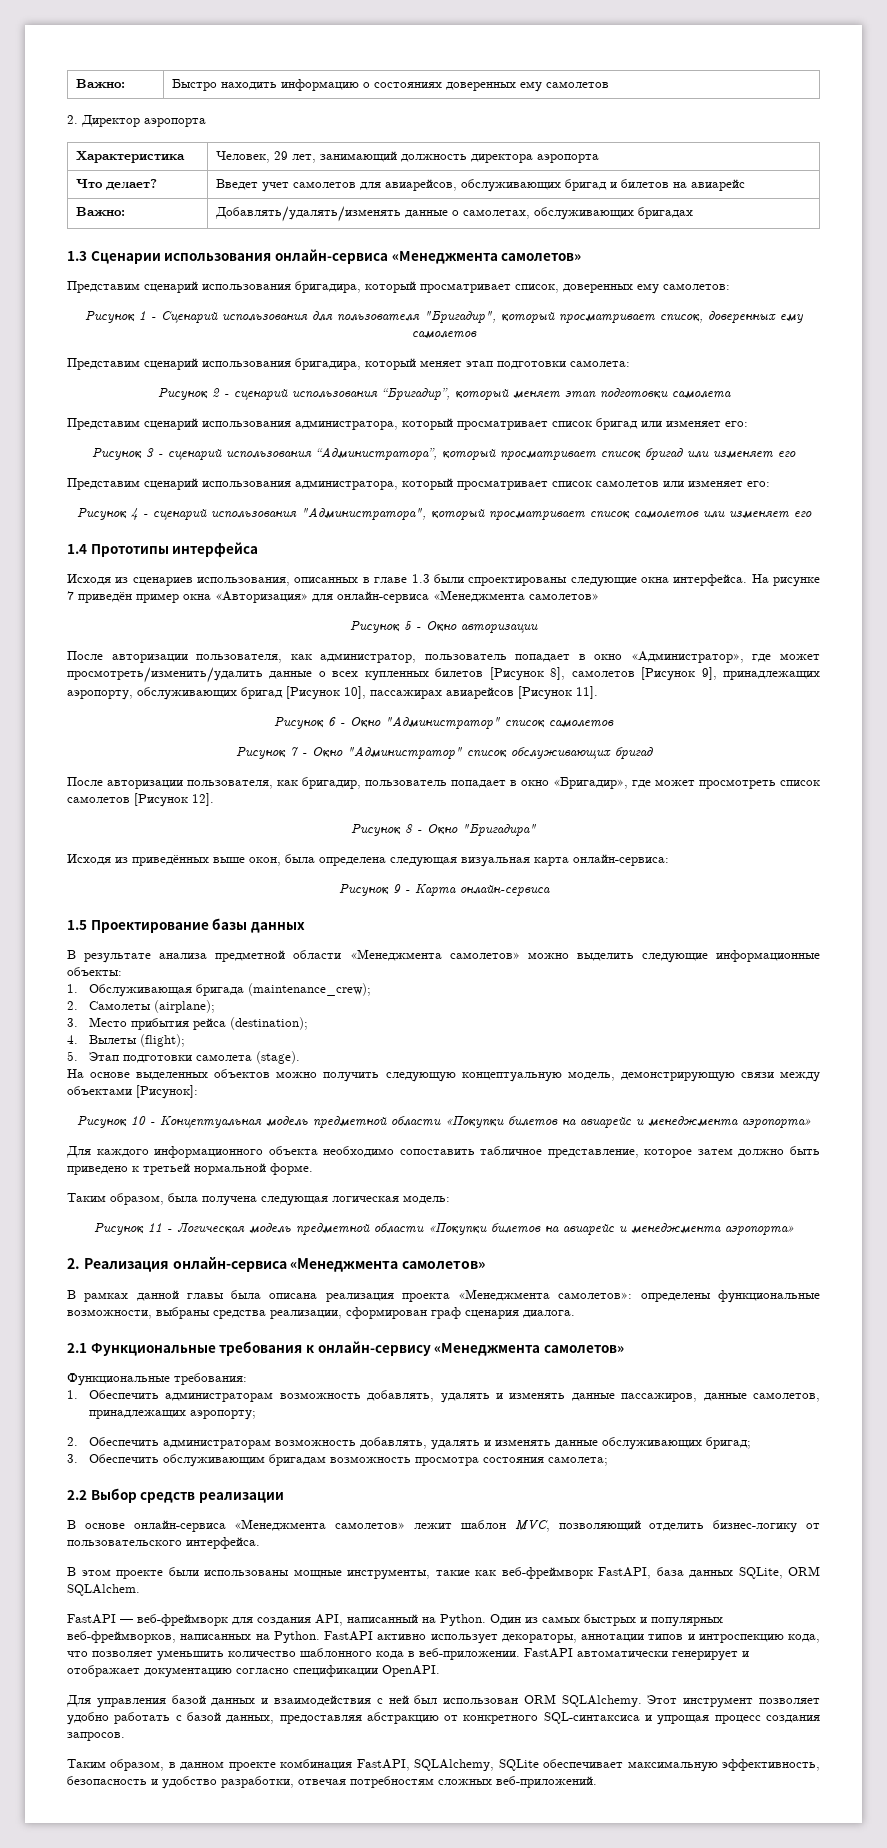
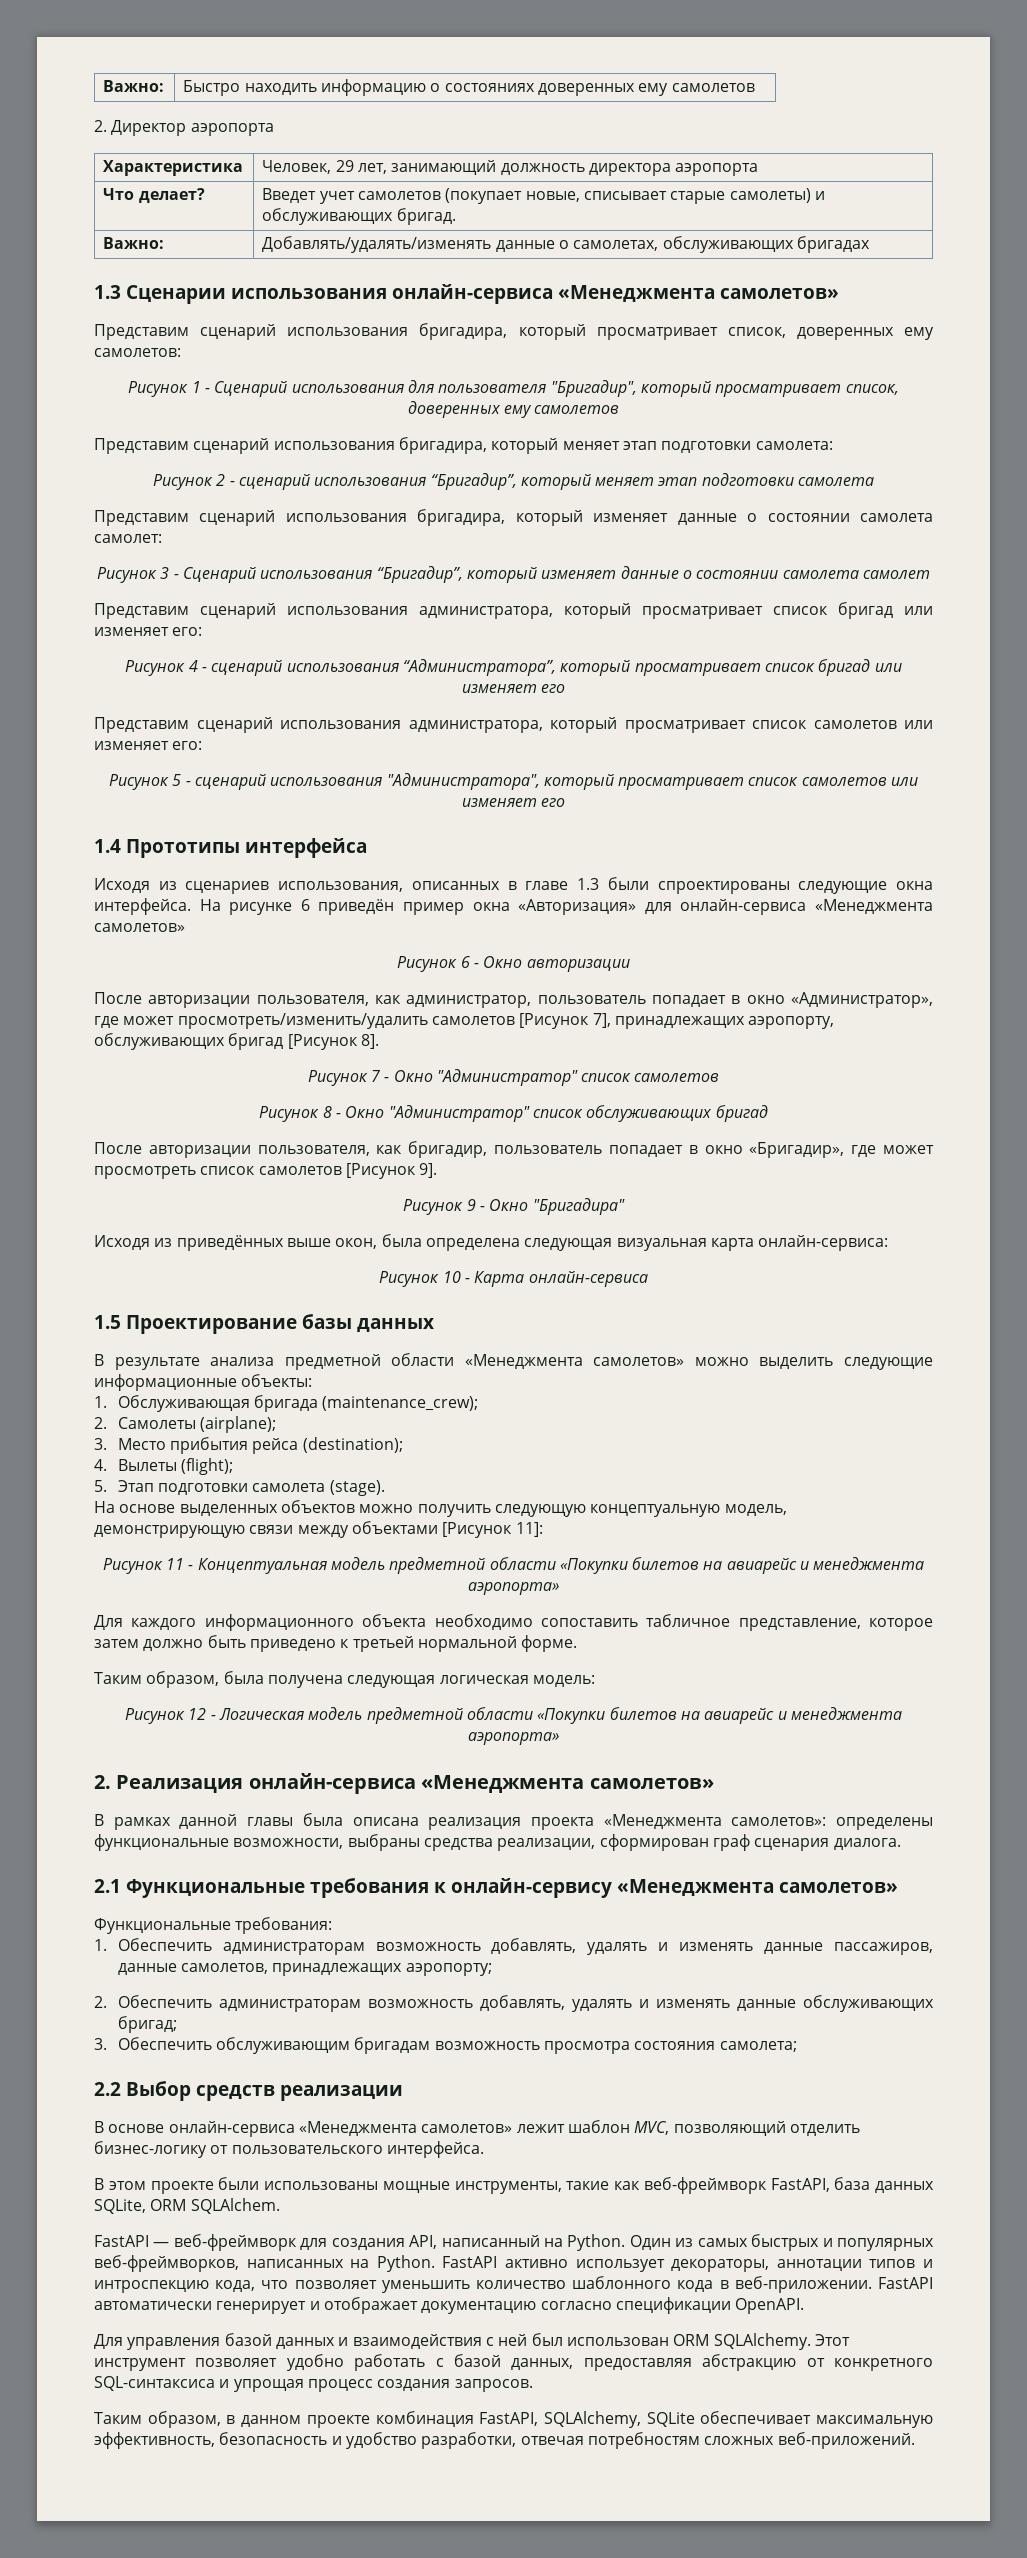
- Что делает? | Введет учет самолетов для авиарейсов, обслуживающих бригад и билетов на авиарейс
+ Что делает? | Введет учет самолетов (покупает новые, списывает старые самолеты) и обслуживающих бригад.
+ Представим сценарий использования бригадира, который изменяет данные о состоянии самолета самолет:
+ Рисунок 3 - Сценарий использования “Бригадир”, который изменяет данные о состоянии самолета самолет
- Рисунок 3 - сценарий использования “Администратора”, который просматривает список бригад или изменяет его
+ Рисунок 4 - сценарий использования “Администратора”, который просматривает список бригад или изменяет его
- Рисунок 4 - сценарий использования "Администратора", который просматривает список самолетов или изменяет его
+ Рисунок 5 - сценарий использования "Администратора", который просматривает список самолетов или изменяет его
- На рисунке 7 приведён пример окна «Авторизация» для онлайн-сервиса «Менеджмента самолетов»
+ На рисунке 6 приведён пример окна «Авторизация» для онлайн-сервиса «Менеджмента самолетов»
- Рисунок 5 - Окно авторизации
+ Рисунок 6 - Окно авторизации
- После авторизации пользователя, как администратор, пользователь попадает в окно «Администратор», где может просмотреть/изменить/удалить данные о всех купленных билетов [Рисунок 8], самолетов [Рисунок 9], принадлежащих аэропорту, обслуживающих бригад [Рисунок 10], пассажирах авиарейсов [Рисунок 11].
- Рисунок 6 - Окно "Администратор" список самолетов
+ После авторизации пользователя, как администратор, пользователь попадает в окно «Администратор», где может просмотреть/изменить/удалить самолетов [Рисунок 7], принадлежащих аэропорту, обслуживающих бригад [Рисунок 8].
+ Рисунок 7 - Окно "Администратор" список самолетов
- Рисунок 7 - Окно "Администратор" список обслуживающих бригад
+ Рисунок 8 - Окно "Администратор" список обслуживающих бригад
- После авторизации пользователя, как бригадир, пользователь попадает в окно «Бригадир», где может просмотреть список самолетов [Рисунок 12].
- Рисунок 8 - Окно "Бригадира"
+ После авторизации пользователя, как бригадир, пользователь попадает в окно «Бригадир», где может просмотреть список самолетов [Рисунок 9].
+ Рисунок 9 - Окно "Бригадира"
- Рисунок 9 - Карта онлайн-сервиса
+ Рисунок 10 - Карта онлайн-сервиса
- На основе выделенных объектов можно получить следующую концептуальную модель, демонстрирующую связи между объектами [Рисунок]:
- Рисунок 10 - Концептуальная модель предметной области «Покупки билетов на авиарейс и менеджмента аэропорта»
+ На основе выделенных объектов можно получить следующую концептуальную модель, демонстрирующую связи между объектами [Рисунок 11]:
+ Рисунок 11 - Концептуальная модель предметной области «Покупки билетов на авиарейс и менеджмента аэропорта»
- Рисунок 11 - Логическая модель предметной области «Покупки билетов на авиарейс и менеджмента аэропорта»
+ Рисунок 12 - Логическая модель предметной области «Покупки билетов на авиарейс и менеджмента аэропорта»

